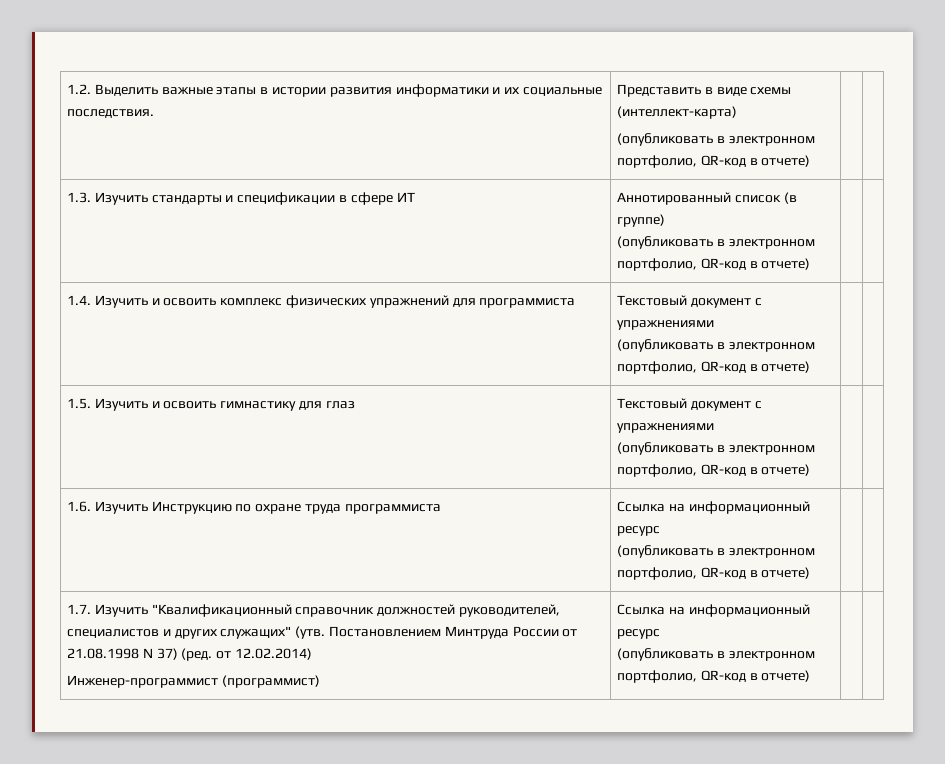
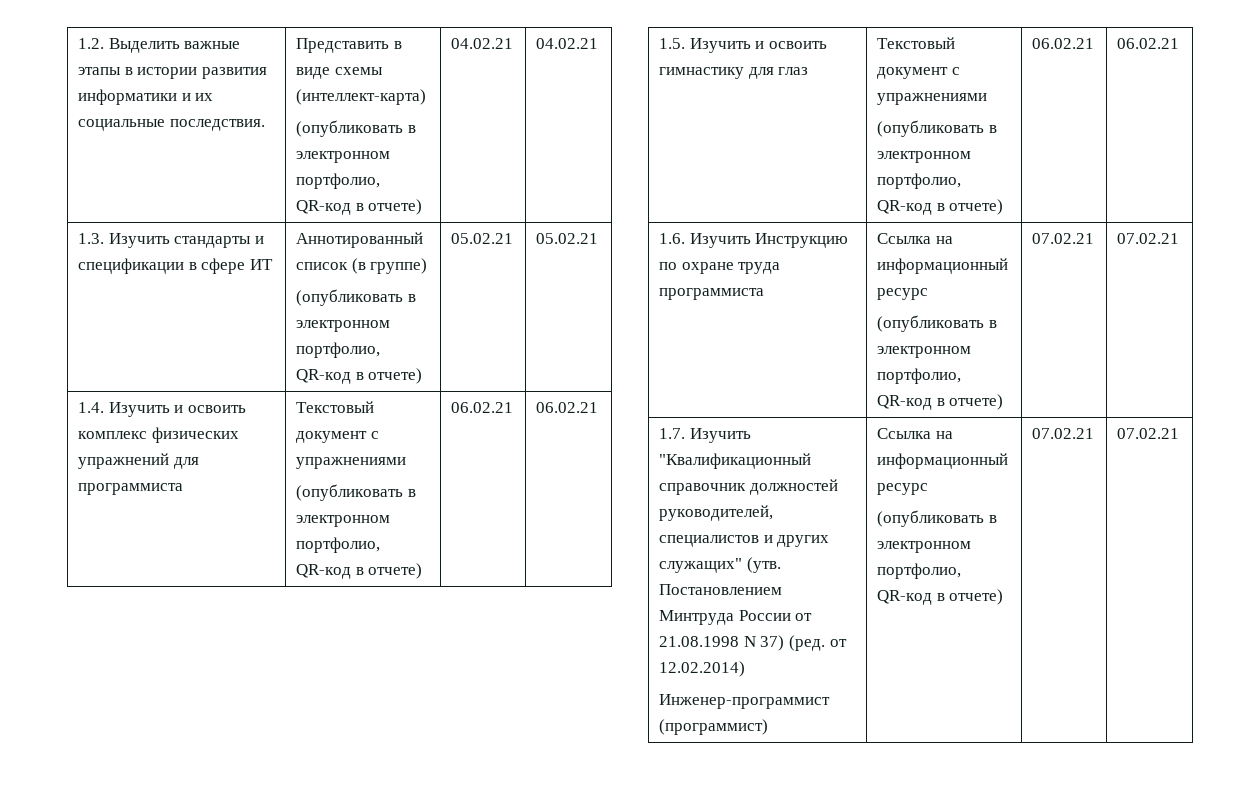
  1.2. Выделить важные этапы в истории развития информатики и их социальные последствия. | Представить в виде схемы (интеллект-карта)
- (опубликовать в электронном портфолио, QR-код в отчете) | |
+ (опубликовать в электронном портфолио, QR-код в отчете) | 04.02.21 | 04.02.21
  1.3. Изучить стандарты и спецификации в сфере ИТ | Аннотированный список (в группе)
- (опубликовать в электронном портфолио, QR-код в отчете) | |
+ (опубликовать в электронном портфолио, QR-код в отчете) | 05.02.21 | 05.02.21
  1.4. Изучить и освоить комплекс физических упражнений для программиста | Текстовый документ с упражнениями
- (опубликовать в электронном портфолио, QR-код в отчете) | |
+ (опубликовать в электронном портфолио, QR-код в отчете) | 06.02.21 | 06.02.21
  1.5. Изучить и освоить гимнастику для глаз | Текстовый документ с упражнениями
- (опубликовать в электронном портфолио, QR-код в отчете) | |
+ (опубликовать в электронном портфолио, QR-код в отчете) | 06.02.21 | 06.02.21
  1.6. Изучить Инструкцию по охране труда программиста | Ссылка на информационный ресурс
- (опубликовать в электронном портфолио, QR-код в отчете) | |
+ (опубликовать в электронном портфолио, QR-код в отчете) | 07.02.21 | 07.02.21
  1.7. Изучить "Квалификационный справочник должностей руководителей, специалистов и других служащих" (утв. Постановлением Минтруда России от 21.08.1998 N 37) (ред. от 12.02.2014)
  Инженер-программист (программист) | Ссылка на информационный ресурс
- (опубликовать в электронном портфолио, QR-код в отчете) | |
+ (опубликовать в электронном портфолио, QR-код в отчете) | 07.02.21 | 07.02.21

